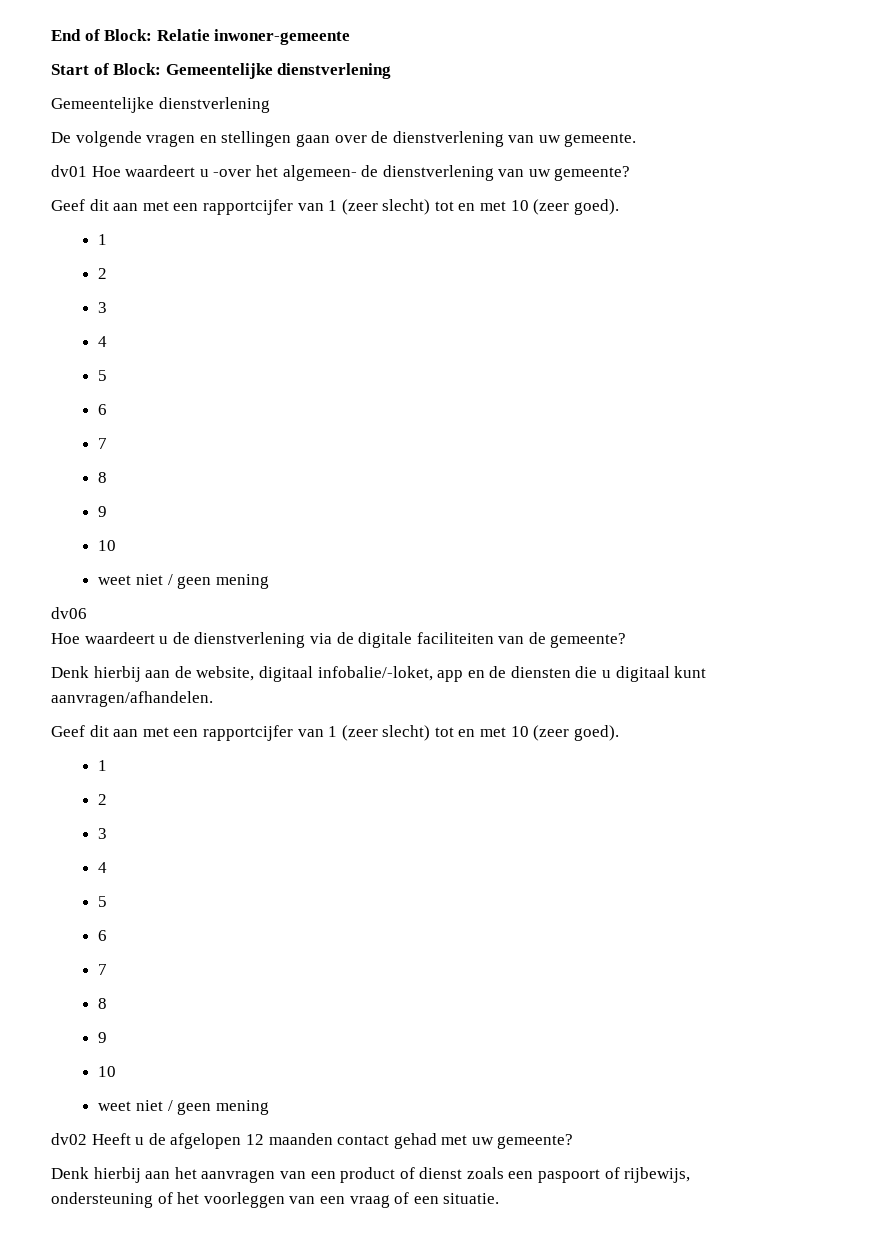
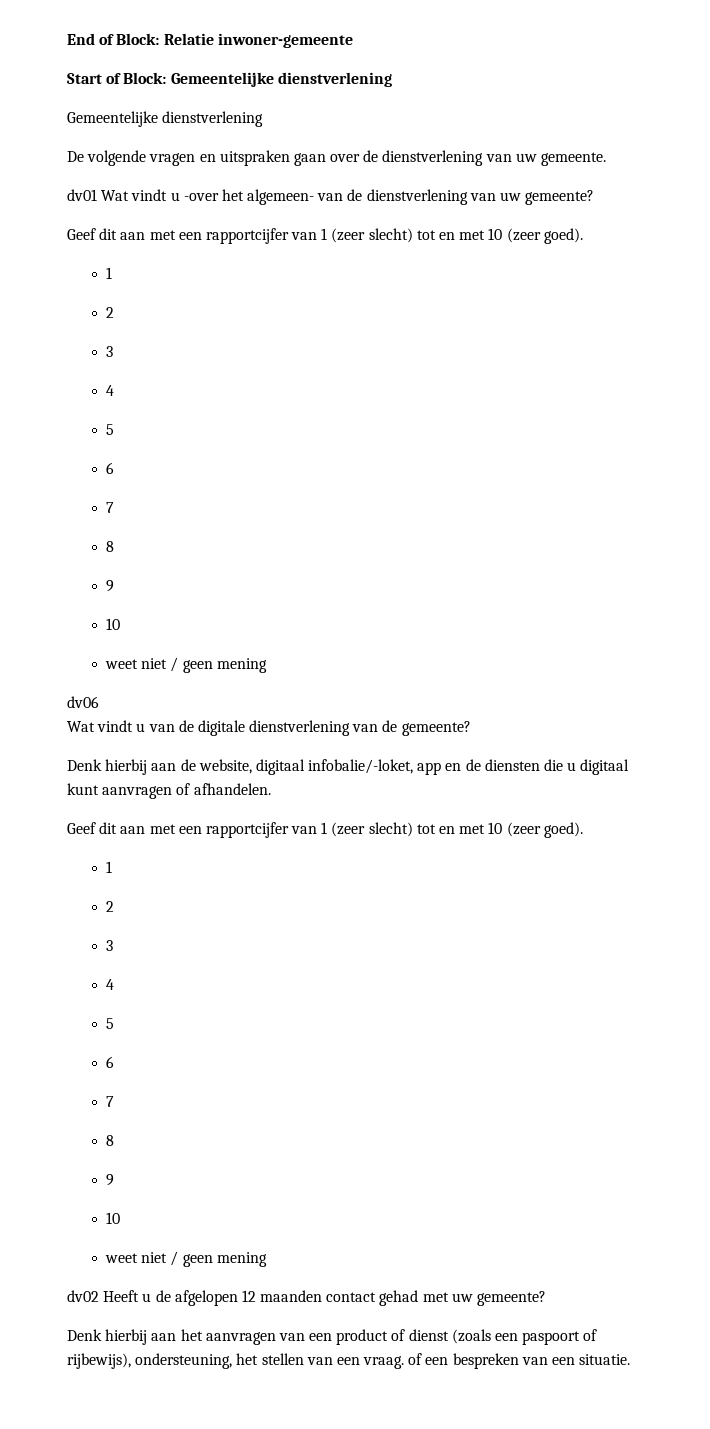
- De volgende vragen en stellingen gaan over de dienstverlening van uw gemeente.
+ De volgende vragen en uitspraken gaan over de dienstverlening van uw gemeente.
- dv01 Hoe waardeert u -over het algemeen- de dienstverlening van uw gemeente?
+ dv01 Wat vindt u -over het algemeen- van de dienstverlening van uw gemeente?
- Hoe waardeert u de dienstverlening via de digitale faciliteiten van de gemeente?
+ Wat vindt u van de digitale dienstverlening van de gemeente?
- Denk hierbij aan de website, digitaal infobalie/-loket, app en de diensten die u digitaal kunt aanvragen/afhandelen.
+ Denk hierbij aan de website, digitaal infobalie/-loket, app en de diensten die u digitaal kunt aanvragen of afhandelen.
- Denk hierbij aan het aanvragen van een product of dienst zoals een paspoort of rijbewijs, ondersteuning of het voorleggen van een vraag of een situatie.
+ Denk hierbij aan het aanvragen van een product of dienst (zoals een paspoort of rijbewijs), ondersteuning, het stellen van een vraag. of een bespreken van een situatie.

